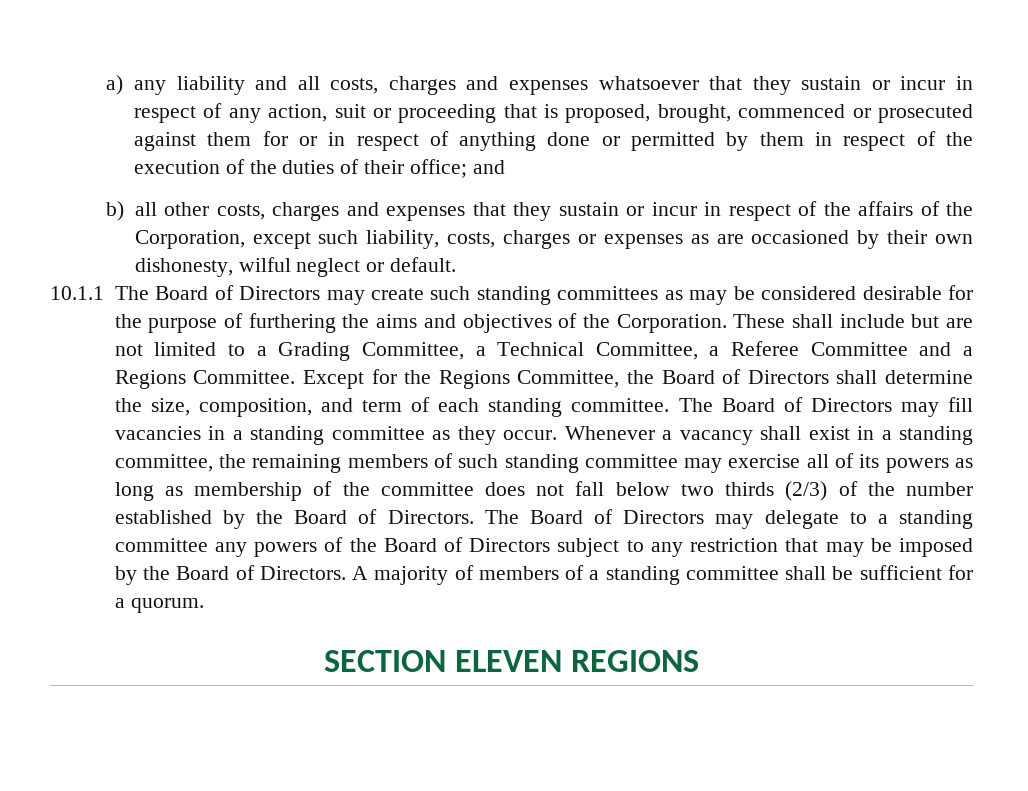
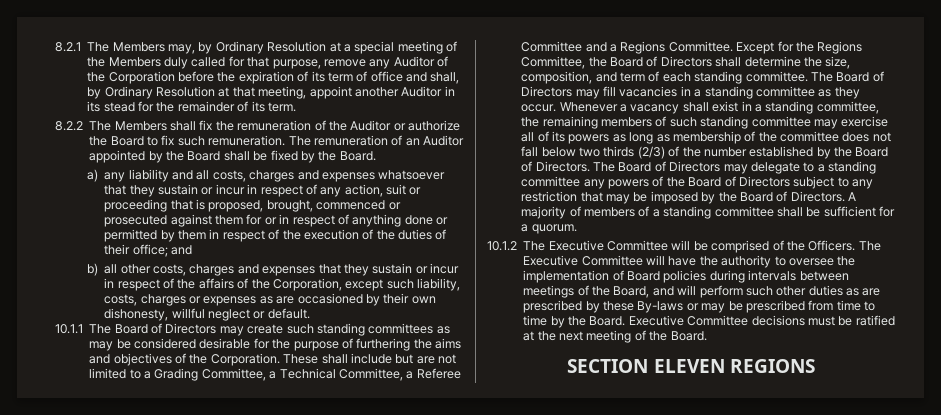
+ 8.2.1 The Members may, by Ordinary Resolution at a special meeting of the Members duly called for that purpose, remove any Auditor of the Corporation before the expiration of its term of office and shall, by Ordinary Resolution at that meeting, appoint another Auditor in its stead for the remainder of its term.
+ 8.2.2 The Members shall fix the remuneration of the Auditor or authorize the Board to fix such remuneration. The remuneration of an Auditor appointed by the Board shall be fixed by the Board.
- b) all other costs, charges and expenses that they sustain or incur in respect of the affairs of the Corporation, except such liability, costs, charges or expenses as are occasioned by their own dishonesty, wilful neglect or default.
+ b) all other costs, charges and expenses that they sustain or incur in respect of the affairs of the Corporation, except such liability, costs, charges or expenses as are occasioned by their own dishonesty, willful neglect or default.
+ 10.1.2 The Executive Committee will be comprised of the Officers. The Executive Committee will have the authority to oversee the implementation of Board policies during intervals between meetings of the Board, and will perform such other duties as are prescribed by these By-laws or may be prescribed from time to time by the Board. Executive Committee decisions must be ratified at the next meeting of the Board.

